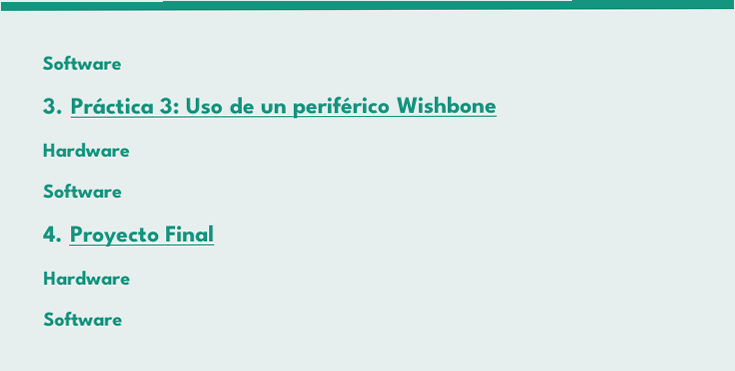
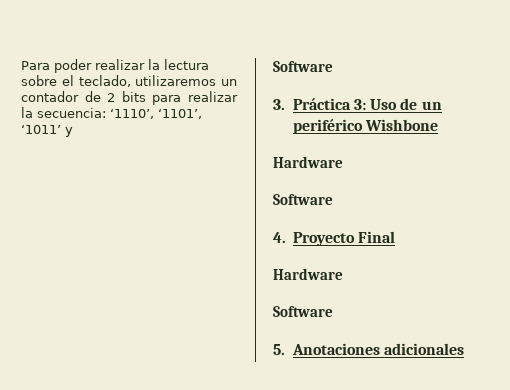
+ Para poder realizar la lectura sobre el teclado, utilizaremos un contador de 2 bits para realizar la secuencia: ‘1110’, ‘1101’, ‘1011’ y
+ 5. Anotaciones adicionales

